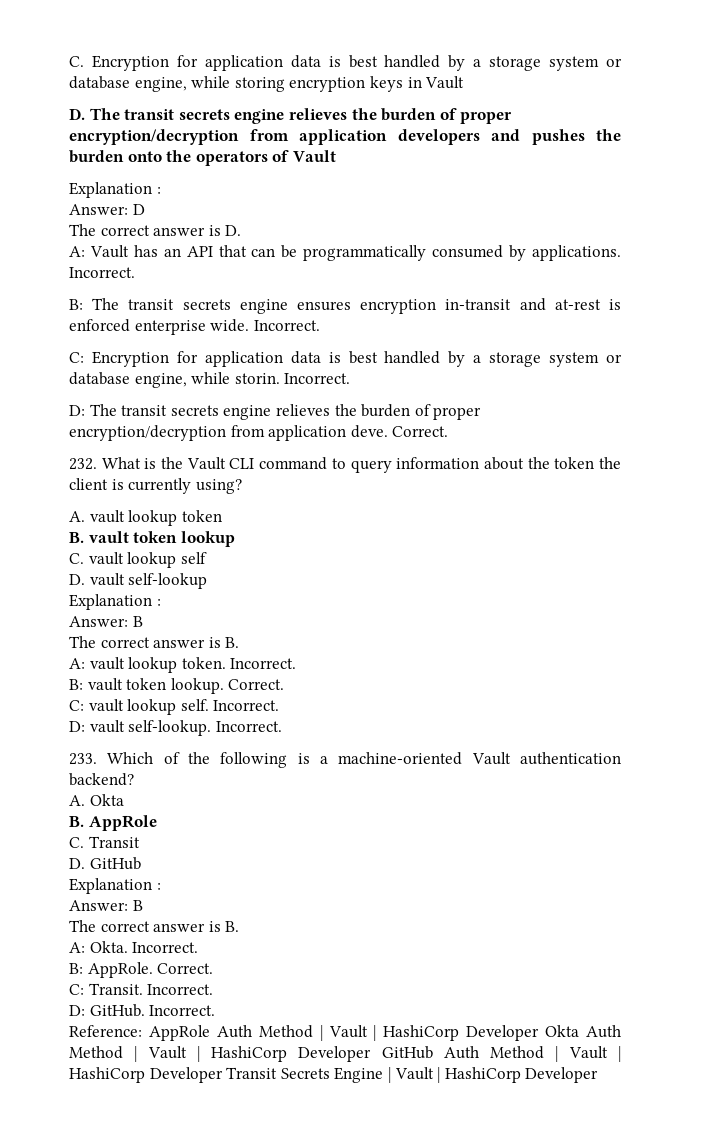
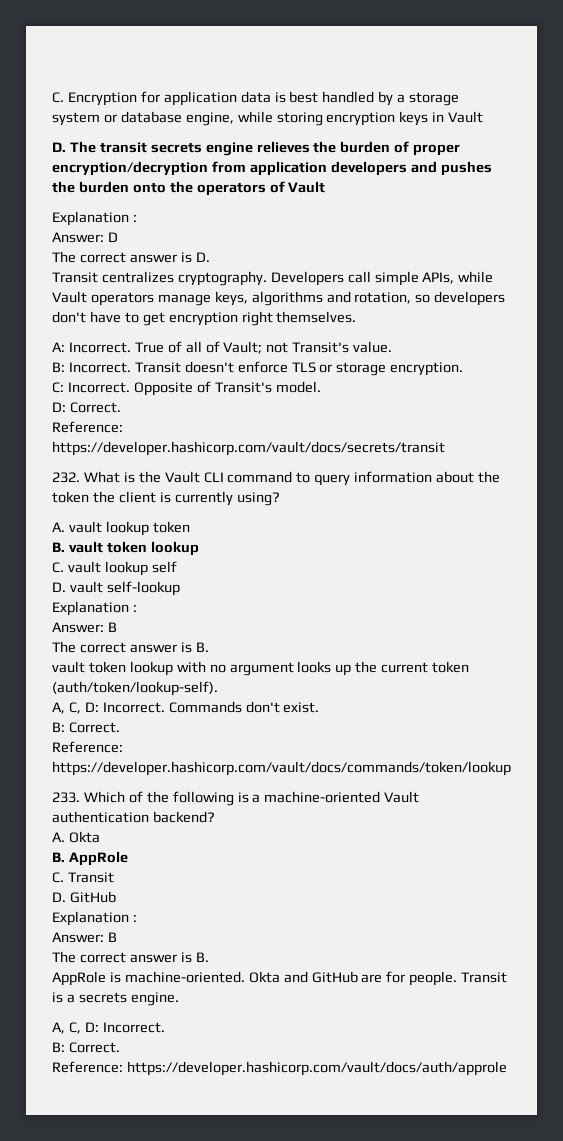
- A: Vault has an API that can be programmatically consumed by applications. Incorrect.
- B: The transit secrets engine ensures encryption in-transit and at-rest is enforced enterprise wide. Incorrect.
- C: Encryption for application data is best handled by a storage system or database engine, while storin. Incorrect.
- D: The transit secrets engine relieves the burden of proper encryption/decryption from application deve. Correct.
+ Transit centralizes cryptography. Developers call simple APIs, while Vault operators manage keys, algorithms and rotation, so developers don't have to get encryption right themselves.
+ A: Incorrect. True of all of Vault; not Transit's value.
+ B: Incorrect. Transit doesn't enforce TLS or storage encryption.
+ C: Incorrect. Opposite of Transit's model.
+ D: Correct.
+ Reference: https://developer.hashicorp.com/vault/docs/secrets/transit
- A: vault lookup token. Incorrect.
- B: vault token lookup. Correct.
- C: vault lookup self. Incorrect.
- D: vault self-lookup. Incorrect.
+ vault token lookup with no argument looks up the current token (auth/token/lookup-self).
+ A, C, D: Incorrect. Commands don't exist.
+ B: Correct.
+ Reference: https://developer.hashicorp.com/vault/docs/commands/token/lookup
- A: Okta. Incorrect.
- B: AppRole. Correct.
- C: Transit. Incorrect.
- D: GitHub. Incorrect.
- Reference: AppRole Auth Method | Vault | HashiCorp Developer Okta Auth Method | Vault | HashiCorp Developer GitHub Auth Method | Vault | HashiCorp Developer Transit Secrets Engine | Vault | HashiCorp Developer
+ AppRole is machine-oriented. Okta and GitHub are for people. Transit is a secrets engine.
+ A, C, D: Incorrect.
+ B: Correct.
+ Reference: https://developer.hashicorp.com/vault/docs/auth/approle

